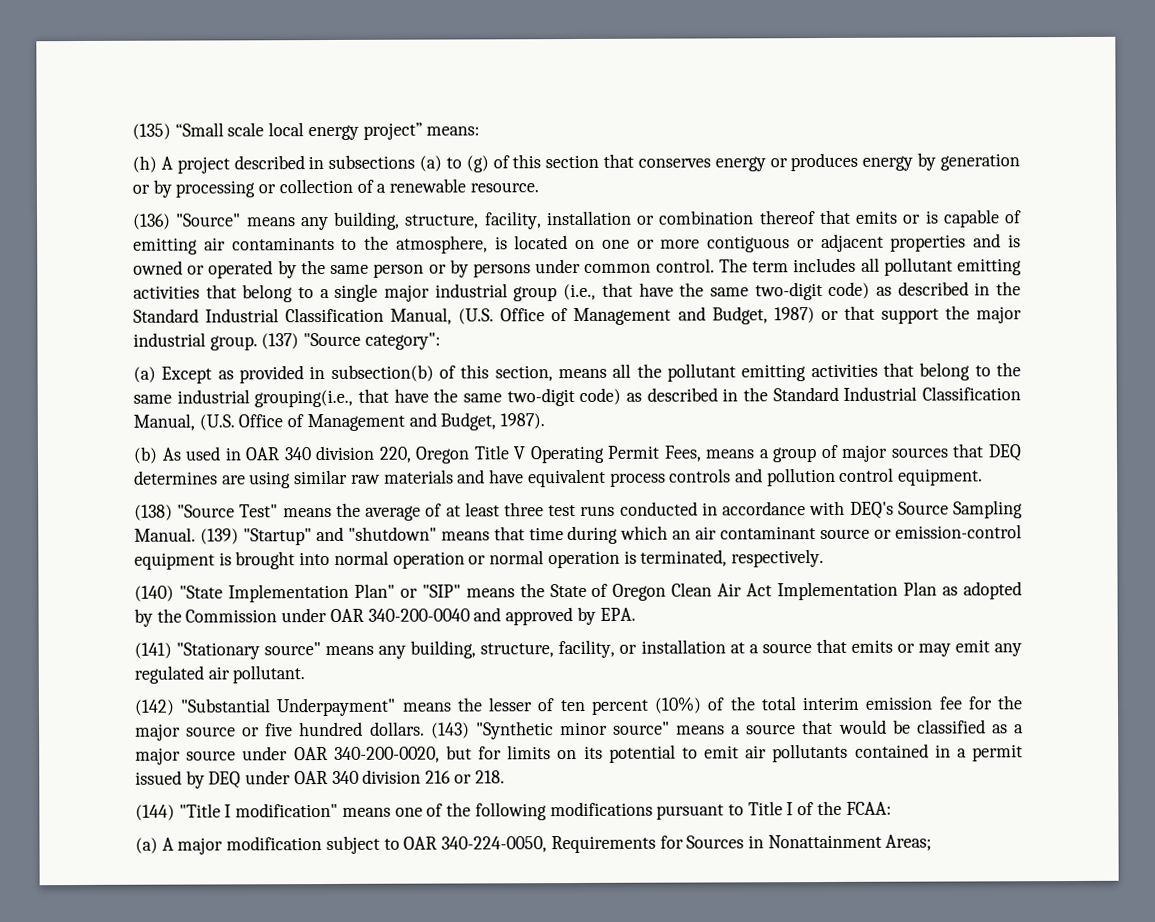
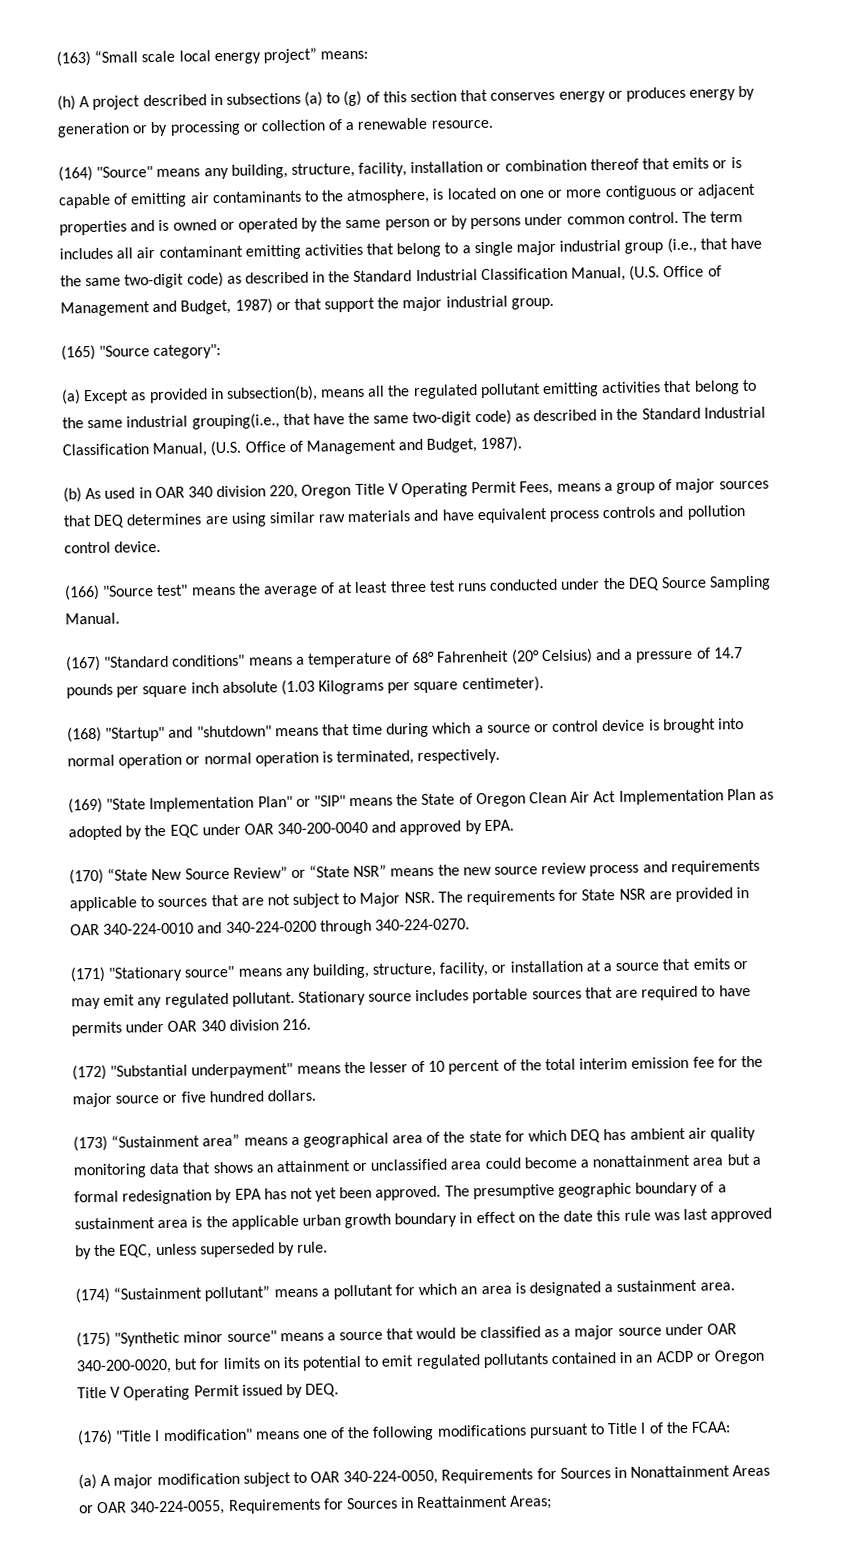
- (135) “Small scale local energy project” means:
+ (163) “Small scale local energy project” means:
- (136) "Source" means any building, structure, facility, installation or combination thereof that emits or is capable of emitting air contaminants to the atmosphere, is located on one or more contiguous or adjacent properties and is owned or operated by the same person or by persons under common control.
+ (164) "Source" means any building, structure, facility, installation or combination thereof that emits or is capable of emitting air contaminants to the atmosphere, is located on one or more contiguous or adjacent properties and is owned or operated by the same person or by persons under common control.
- The term includes all pollutant emitting activities that belong to a single major industrial group (i.e., that have the same two-digit code) as described in the Standard Industrial Classification Manual, (U.S. Office of Management and Budget, 1987) or that support the major industrial group. (137) "Source category":
+ The term includes all air contaminant emitting activities that belong to a single major industrial group (i.e., that have the same two-digit code) as described in the Standard Industrial Classification Manual, (U.S. Office of Management and Budget, 1987) or that support the major industrial group.
+ (165) "Source category":
- (a) Except as provided in subsection(b) of this section, means all the pollutant emitting activities that belong to the same industrial grouping(i.e., that have the same two-digit code) as described in the Standard Industrial Classification Manual, (U.S. Office of Management and Budget, 1987).
+ (a) Except as provided in subsection(b), means all the regulated pollutant emitting activities that belong to the same industrial grouping(i.e., that have the same two-digit code) as described in the Standard Industrial Classification Manual, (U.S. Office of Management and Budget, 1987).
- (b) As used in OAR 340 division 220, Oregon Title V Operating Permit Fees, means a group of major sources that DEQ determines are using similar raw materials and have equivalent process controls and pollution control equipment.
- (138) "Source Test" means the average of at least three test runs conducted in accordance with DEQ's Source Sampling Manual. (139) "Startup" and "shutdown" means that time during which an air contaminant source or emission-control equipment is brought into normal operation or normal operation is terminated, respectively.
+ (b) As used in OAR 340 division 220, Oregon Title V Operating Permit Fees, means a group of major sources that DEQ determines are using similar raw materials and have equivalent process controls and pollution control device.
+ (166) "Source test" means the average of at least three test runs conducted under the DEQ Source Sampling Manual.
+ (167) "Standard conditions" means a temperature of 68° Fahrenheit (20° Celsius) and a pressure of 14.7 pounds per square inch absolute (1.03 Kilograms per square centimeter).
+ (168) "Startup" and "shutdown" means that time during which a source or control device is brought into normal operation or normal operation is terminated, respectively.
- (140) "State Implementation Plan" or "SIP" means the State of Oregon Clean Air Act Implementation Plan as adopted by the Commission under OAR 340-200-0040 and approved by EPA.
+ (169) "State Implementation Plan" or "SIP" means the State of Oregon Clean Air Act Implementation Plan as adopted by the EQC under OAR 340-200-0040 and approved by EPA.
- (141) "Stationary source" means any building, structure, facility, or installation at a source that emits or may emit any regulated air pollutant.
- (142) "Substantial Underpayment" means the lesser of ten percent (10%) of the total interim emission fee for the major source or five hundred dollars. (143) "Synthetic minor source" means a source that would be classified as a major source under OAR 340-200-0020, but for limits on its potential to emit air pollutants contained in a permit issued by DEQ under OAR 340 division 216 or 218.
- (144) "Title I modification" means one of the following modifications pursuant to Title I of the FCAA:
+ (170) “State New Source Review” or “State NSR” means the new source review process and requirements applicable to sources that are not subject to Major NSR. The requirements for State NSR are provided in OAR 340-224-0010 and 340-224-0200 through 340-224-0270.
+ (171) "Stationary source" means any building, structure, facility, or installation at a source that emits or may emit any regulated pollutant. Stationary source includes portable sources that are required to have permits under OAR 340 division 216.
+ (172) "Substantial underpayment" means the lesser of 10 percent of the total interim emission fee for the major source or five hundred dollars.
+ (173) “Sustainment area” means a geographical area of the state for which DEQ has ambient air quality monitoring data that shows an attainment or unclassified area could become a nonattainment area but a formal redesignation by EPA has not yet been approved. The presumptive geographic boundary of a sustainment area is the applicable urban growth boundary in effect on the date this rule was last approved by the EQC, unless superseded by rule.
+ (174) “Sustainment pollutant” means a pollutant for which an area is designated a sustainment area.
+ (175) "Synthetic minor source" means a source that would be classified as a major source under OAR 340-200-0020, but for limits on its potential to emit regulated pollutants contained in an ACDP or Oregon Title V Operating Permit issued by DEQ.
+ (176) "Title I modification" means one of the following modifications pursuant to Title I of the FCAA:
- (a) A major modification subject to OAR 340-224-0050, Requirements for Sources in Nonattainment Areas;
+ (a) A major modification subject to OAR 340-224-0050, Requirements for Sources in Nonattainment Areas or OAR 340-224-0055, Requirements for Sources in Reattainment Areas;

